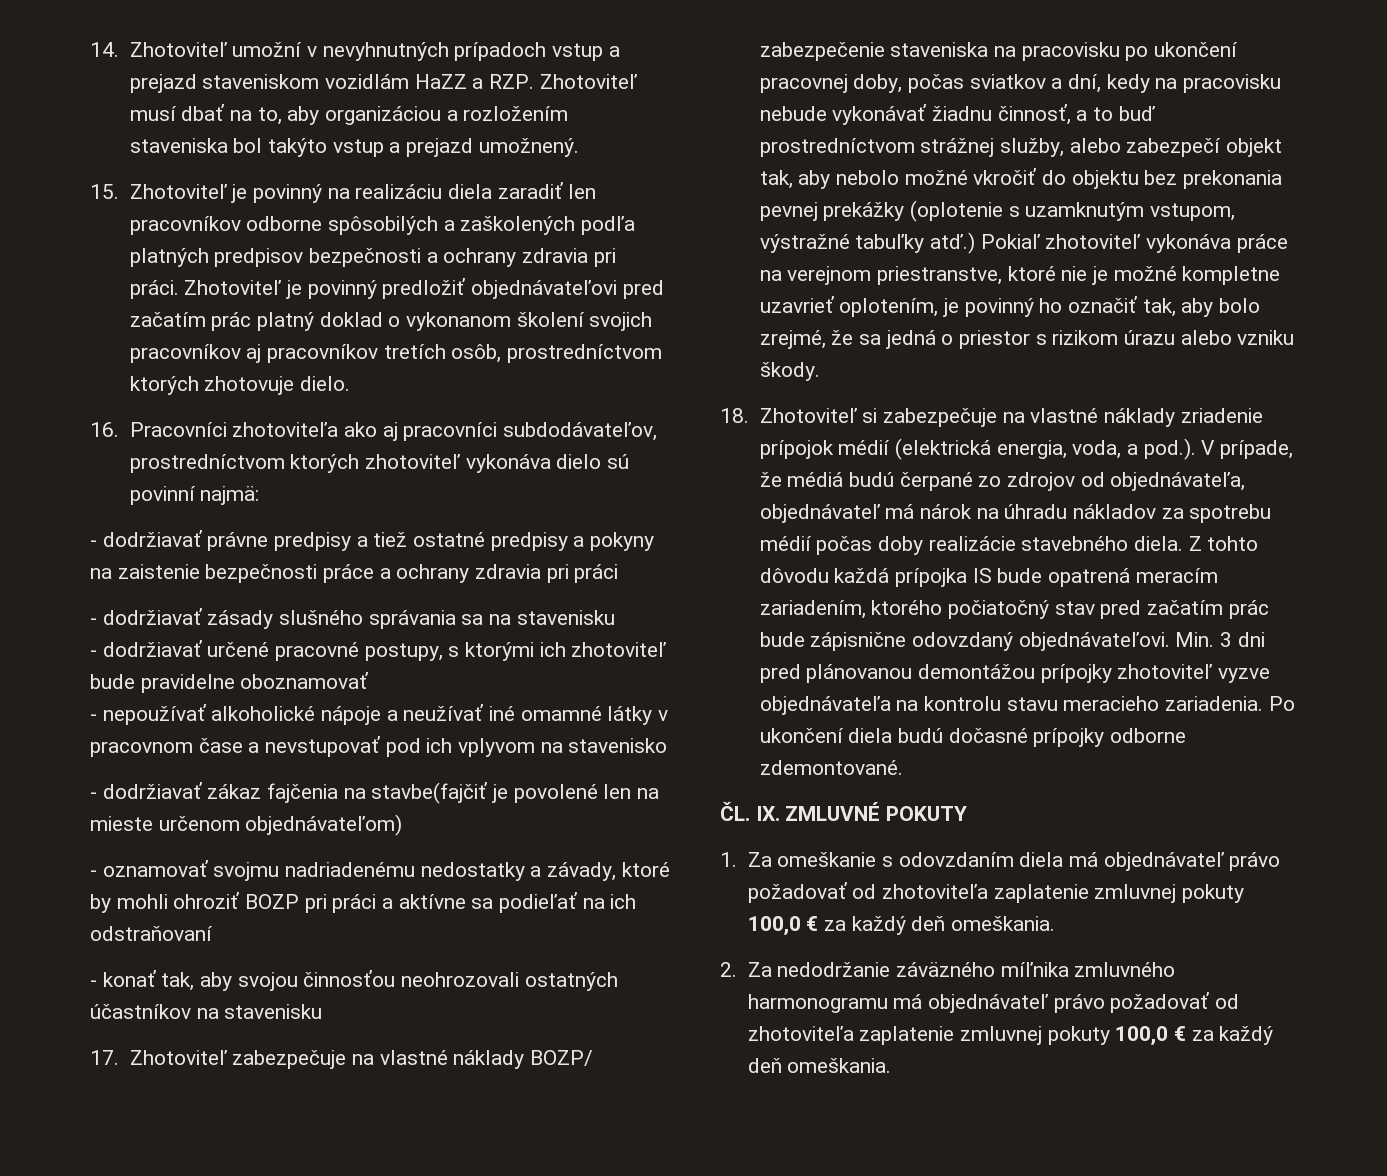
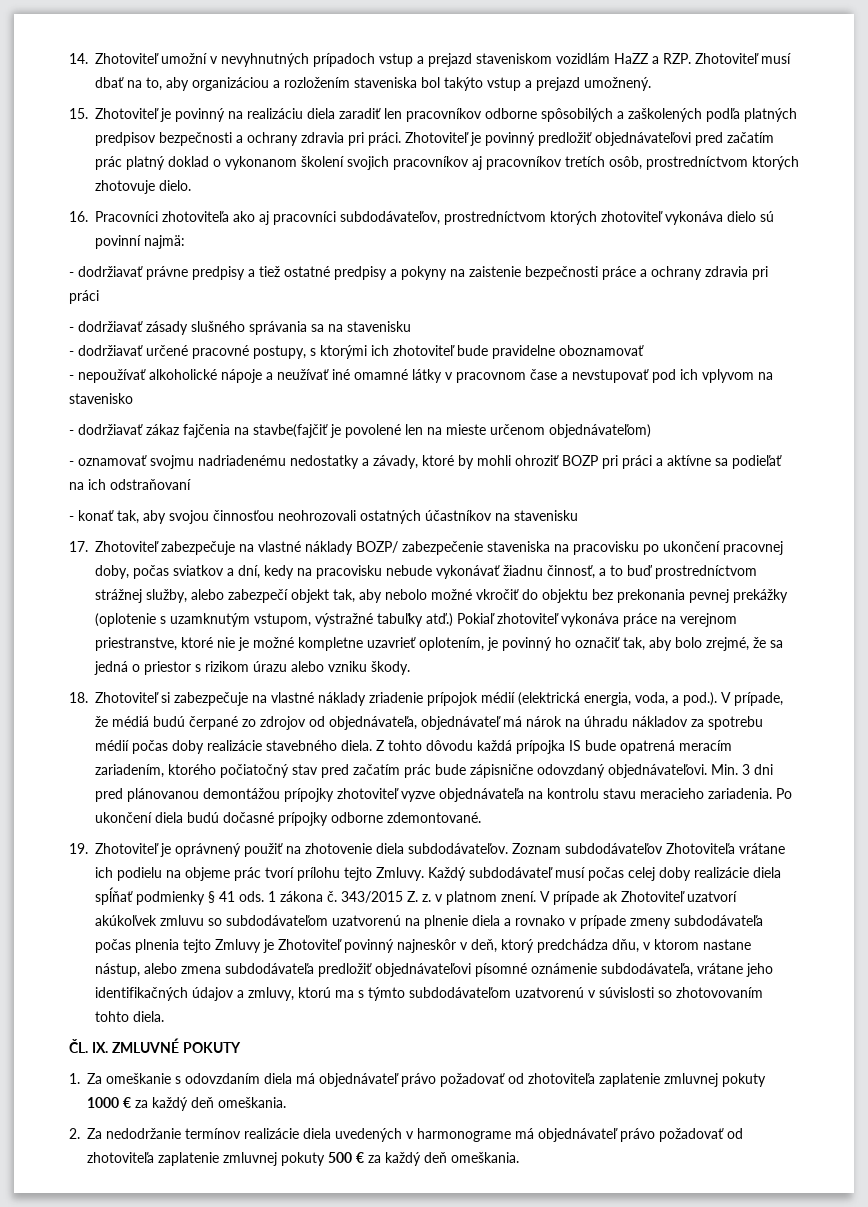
+ 19. Zhotoviteľ je oprávnený použiť na zhotovenie diela subdodávateľov. Zoznam subdodávateľov Zhotoviteľa vrátane ich podielu na objeme prác tvorí prílohu tejto Zmluvy. Každý subdodávateľ musí počas celej doby realizácie diela spĺňať podmienky § 41 ods. 1 zákona č. 343/2015 Z. z. v platnom znení. V prípade ak Zhotoviteľ uzatvorí akúkoľvek zmluvu so subdodávateľom uzatvorenú na plnenie diela a rovnako v prípade zmeny subdodávateľa počas plnenia tejto Zmluvy je Zhotoviteľ povinný najneskôr v deň, ktorý predchádza dňu, v ktorom nastane nástup, alebo zmena subdodávateľa predložiť objednávateľovi písomné oznámenie subdodávateľa, vrátane jeho identifikačných údajov a zmluvy, ktorú ma s týmto subdodávateľom uzatvorenú v súvislosti so zhotovovaním tohto diela.
- 1. Za omeškanie s odovzdaním diela má objednávateľ právo požadovať od zhotoviteľa zaplatenie zmluvnej pokuty 100,0 € za každý deň omeškania.
+ 1. Za omeškanie s odovzdaním diela má objednávateľ právo požadovať od zhotoviteľa zaplatenie zmluvnej pokuty 1000 € za každý deň omeškania.
- 2. Za nedodržanie záväzného míľnika zmluvného harmonogramu má objednávateľ právo požadovať od zhotoviteľa zaplatenie zmluvnej pokuty 100,0 € za každý deň omeškania.
+ 2. Za nedodržanie termínov realizácie diela uvedených v harmonograme má objednávateľ právo požadovať od zhotoviteľa zaplatenie zmluvnej pokuty 500 € za každý deň omeškania.

